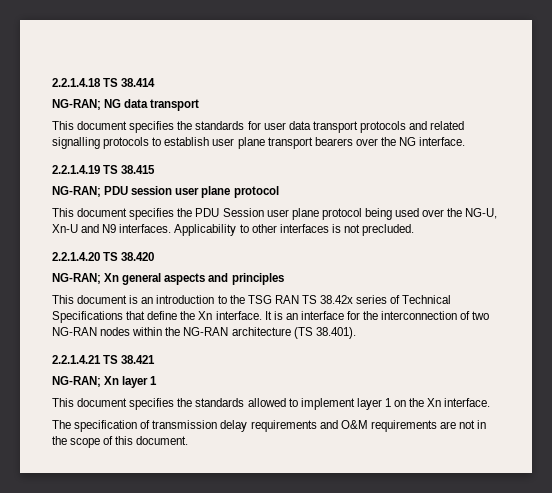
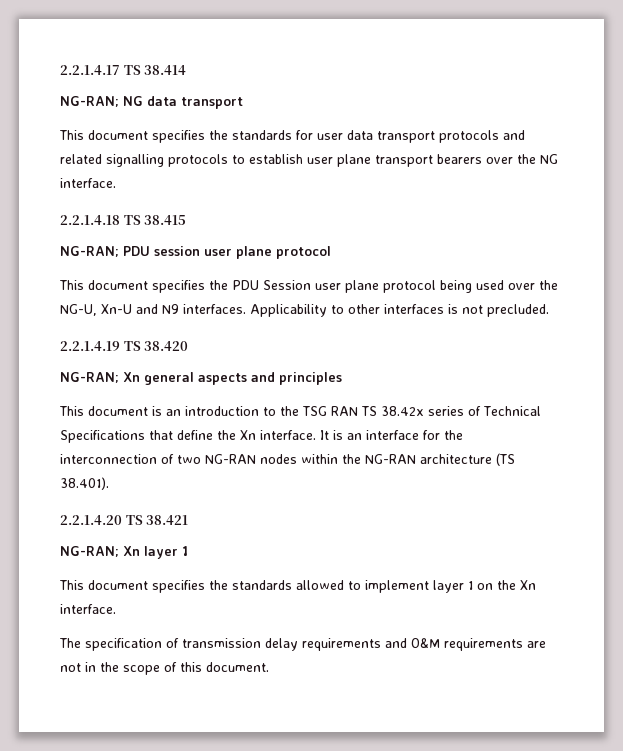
- 2.2.1.4.18 TS 38.414
+ 2.2.1.4.17 TS 38.414
- 2.2.1.4.19 TS 38.415
+ 2.2.1.4.18 TS 38.415
- 2.2.1.4.20 TS 38.420
+ 2.2.1.4.19 TS 38.420
- 2.2.1.4.21 TS 38.421
+ 2.2.1.4.20 TS 38.421

